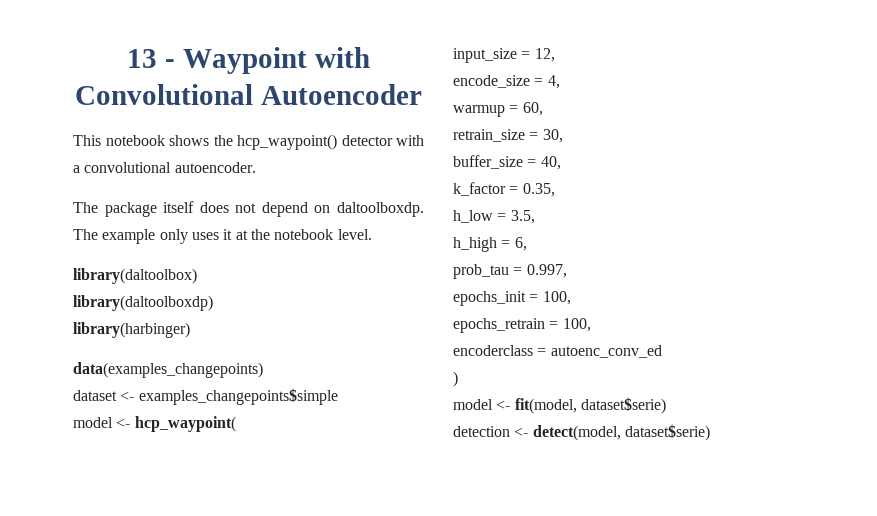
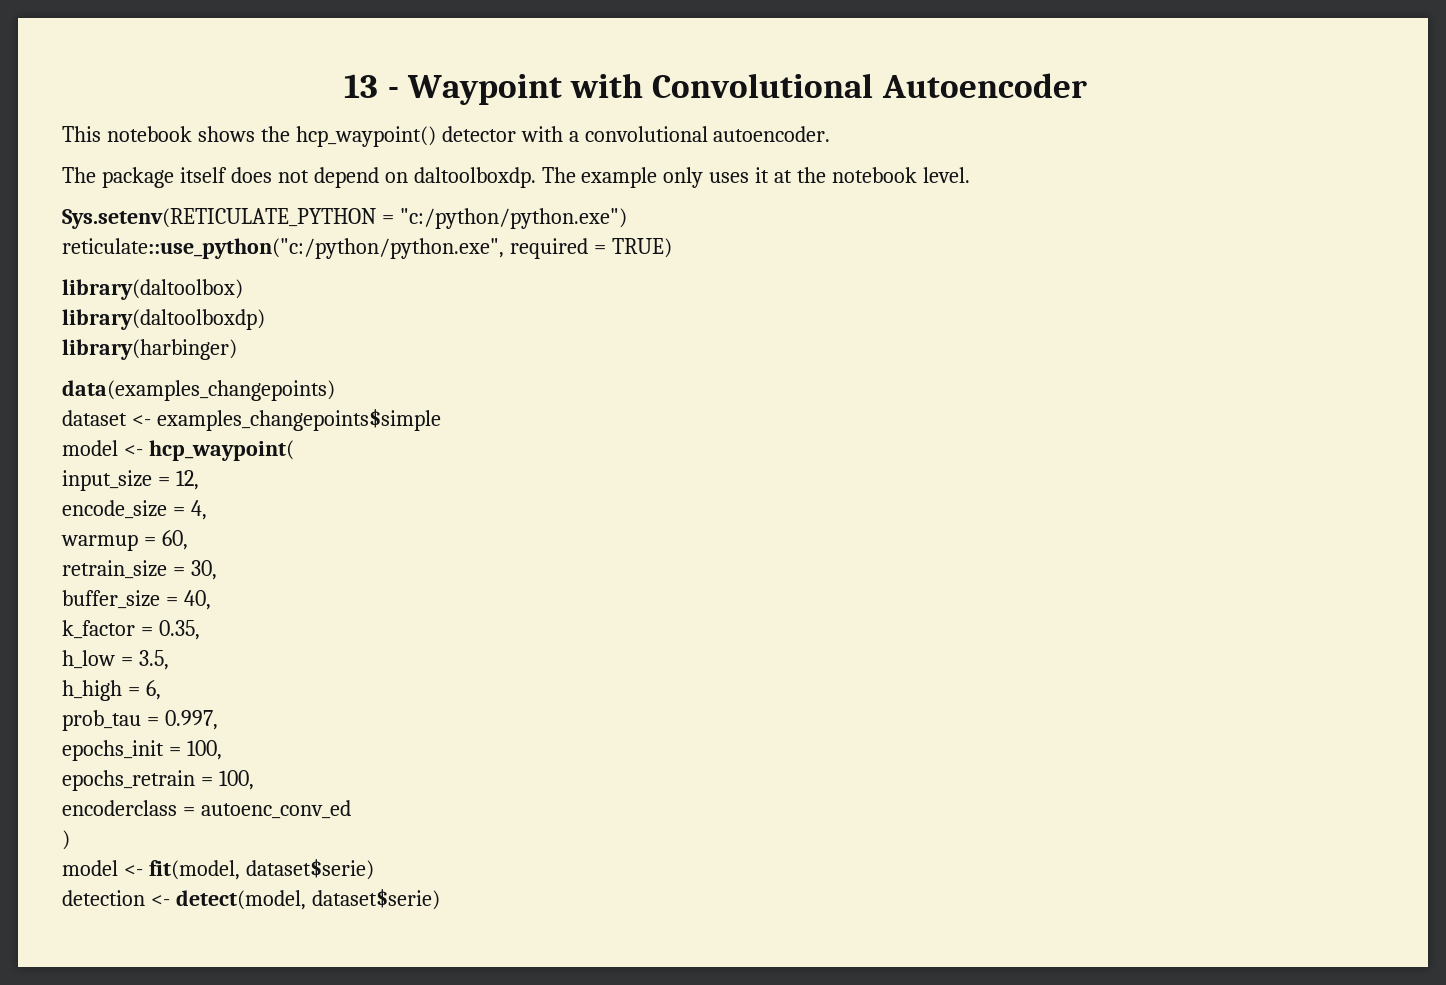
+ Sys.setenv(RETICULATE_PYTHON = "c:/python/python.exe")
+ reticulate::use_python("c:/python/python.exe", required = TRUE)

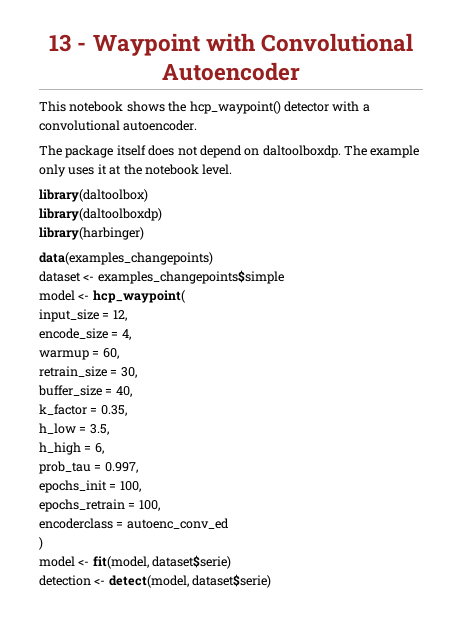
- Sys.setenv(RETICULATE_PYTHON = "c:/python/python.exe")
- reticulate::use_python("c:/python/python.exe", required = TRUE)

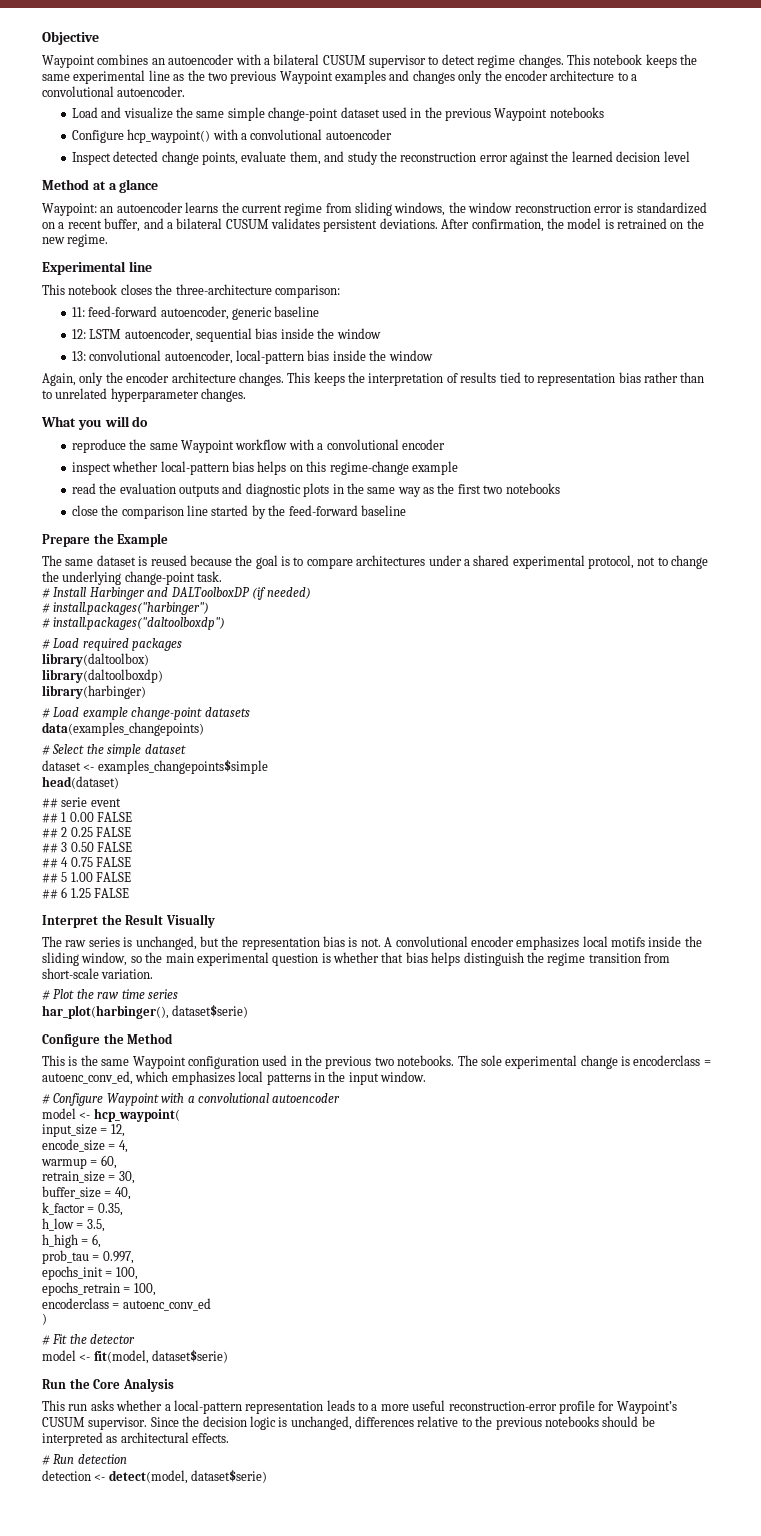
- 13 - Waypoint with Convolutional Autoencoder
- This notebook shows the hcp_waypoint() detector with a convolutional autoencoder.
- The package itself does not depend on daltoolboxdp. The example only uses it at the notebook level.
+ Objective
+ Waypoint combines an autoencoder with a bilateral CUSUM supervisor to detect regime changes. This notebook keeps the same experimental line as the two previous Waypoint examples and changes only the encoder architecture to a convolutional autoencoder.
+ Load and visualize the same simple change-point dataset used in the previous Waypoint notebooks
+ Configure hcp_waypoint() with a convolutional autoencoder
+ Inspect detected change points, evaluate them, and study the reconstruction error against the learned decision level
+ Method at a glance
+ Waypoint: an autoencoder learns the current regime from sliding windows, the window reconstruction error is standardized on a recent buffer, and a bilateral CUSUM validates persistent deviations. After confirmation, the model is retrained on the new regime.
+ Experimental line
+ This notebook closes the three-architecture comparison:
+ 11: feed-forward autoencoder, generic baseline
+ 12: LSTM autoencoder, sequential bias inside the window
+ 13: convolutional autoencoder, local-pattern bias inside the window
+ Again, only the encoder architecture changes. This keeps the interpretation of results tied to representation bias rather than to unrelated hyperparameter changes.
+ What you will do
+ reproduce the same Waypoint workflow with a convolutional encoder
+ inspect whether local-pattern bias helps on this regime-change example
+ read the evaluation outputs and diagnostic plots in the same way as the first two notebooks
+ close the comparison line started by the feed-forward baseline
+ Prepare the Example
+ The same dataset is reused because the goal is to compare architectures under a shared experimental protocol, not to change the underlying change-point task.
+ # Install Harbinger and DALToolboxDP (if needed)
+ # install.packages("harbinger")
+ # install.packages("daltoolboxdp")
+ # Load required packages
  library(daltoolbox)
  library(daltoolboxdp)
  library(harbinger)
+ # Load example change-point datasets
  data(examples_changepoints)
+ # Select the simple dataset
  dataset <- examples_changepoints$simple
+ head(dataset)
+ ## serie event
+ ## 1 0.00 FALSE
+ ## 2 0.25 FALSE
+ ## 3 0.50 FALSE
+ ## 4 0.75 FALSE
+ ## 5 1.00 FALSE
+ ## 6 1.25 FALSE
+ Interpret the Result Visually
+ The raw series is unchanged, but the representation bias is not. A convolutional encoder emphasizes local motifs inside the sliding window, so the main experimental question is whether that bias helps distinguish the regime transition from short-scale variation.
+ # Plot the raw time series
+ har_plot(harbinger(), dataset$serie)
+ Configure the Method
+ This is the same Waypoint configuration used in the previous two notebooks. The sole experimental change is encoderclass = autoenc_conv_ed, which emphasizes local patterns in the input window.
+ # Configure Waypoint with a convolutional autoencoder
+ # Fit the detector
+ Run the Core Analysis
+ This run asks whether a local-pattern representation leads to a more useful reconstruction-error profile for Waypoint’s CUSUM supervisor. Since the decision logic is unchanged, differences relative to the previous notebooks should be interpreted as architectural effects.
+ # Run detection

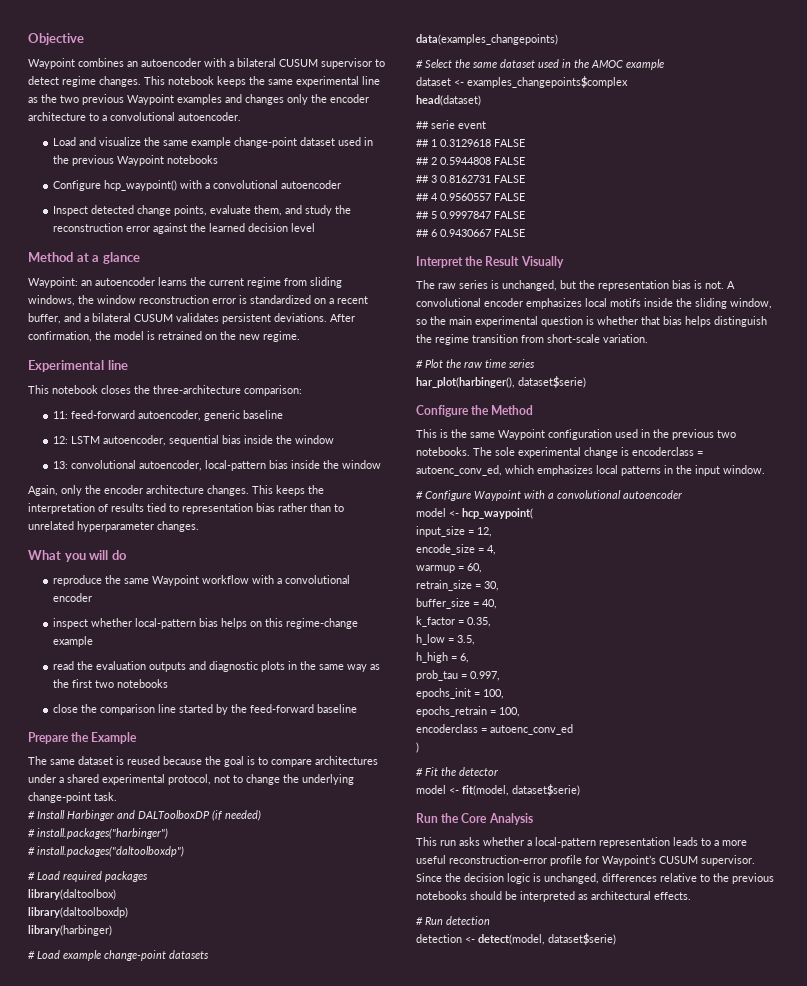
- Load and visualize the same simple change-point dataset used in the previous Waypoint notebooks
+ Load and visualize the same example change-point dataset used in the previous Waypoint notebooks
- # Select the simple dataset
+ # Select the same dataset used in the AMOC example
- dataset <- examples_changepoints$simple
+ dataset <- examples_changepoints$complex
- ## 1 0.00 FALSE
+ ## 1 0.3129618 FALSE
- ## 2 0.25 FALSE
+ ## 2 0.5944808 FALSE
- ## 3 0.50 FALSE
+ ## 3 0.8162731 FALSE
- ## 4 0.75 FALSE
+ ## 4 0.9560557 FALSE
- ## 5 1.00 FALSE
+ ## 5 0.9997847 FALSE
- ## 6 1.25 FALSE
+ ## 6 0.9430667 FALSE

